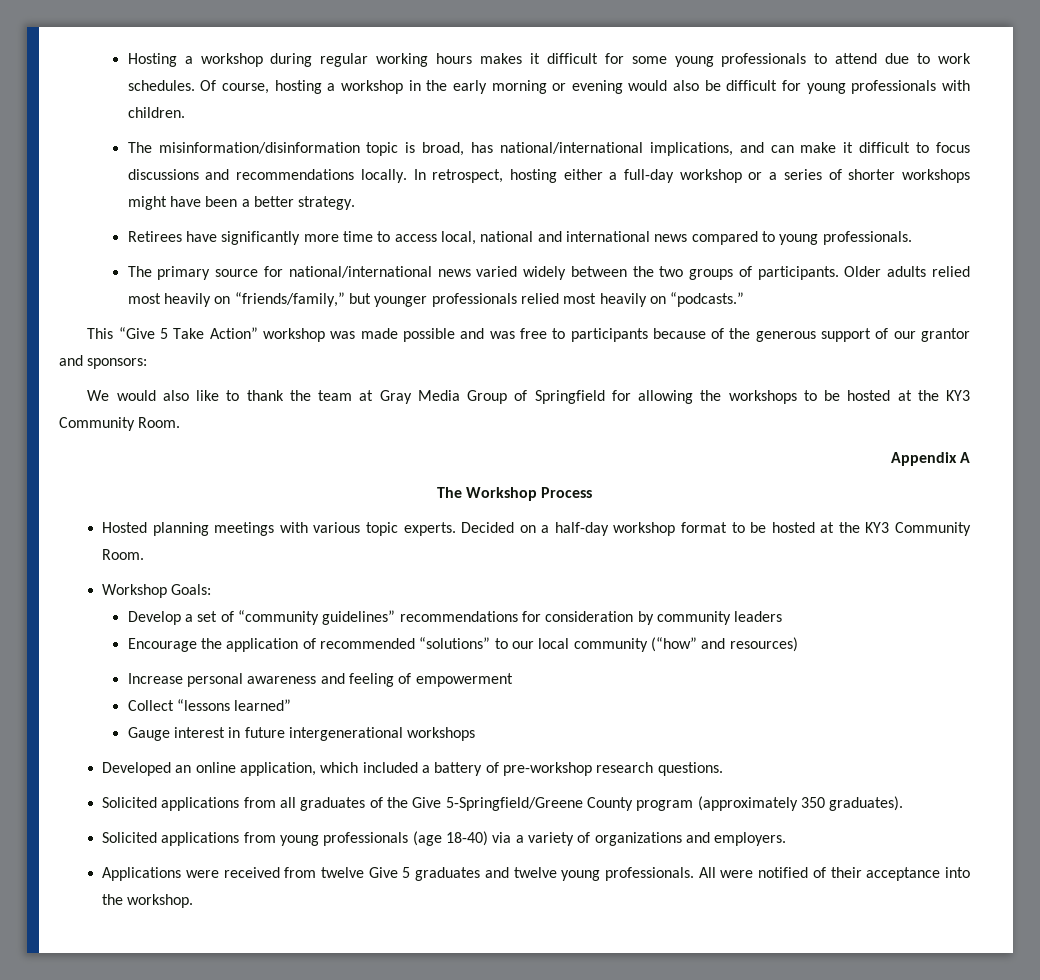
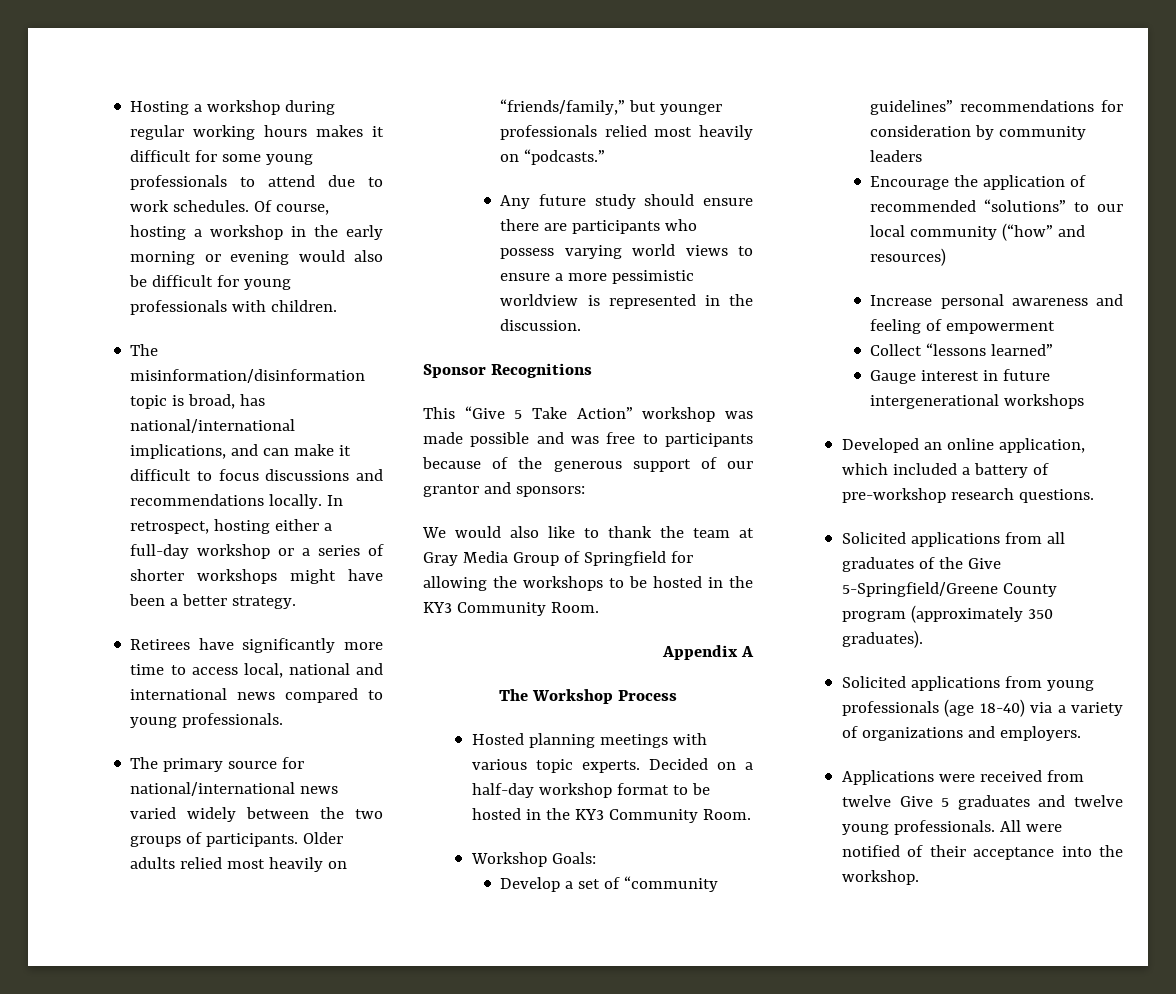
+ Any future study should ensure there are participants who possess varying world views to ensure a more pessimistic worldview is represented in the discussion.
+ Sponsor Recognitions
- We would also like to thank the team at Gray Media Group of Springfield for allowing the workshops to be hosted at the KY3 Community Room.
+ We would also like to thank the team at Gray Media Group of Springfield for allowing the workshops to be hosted in the KY3 Community Room.
- Decided on a half-day workshop format to be hosted at the KY3 Community Room.
+ Decided on a half-day workshop format to be hosted in the KY3 Community Room.

